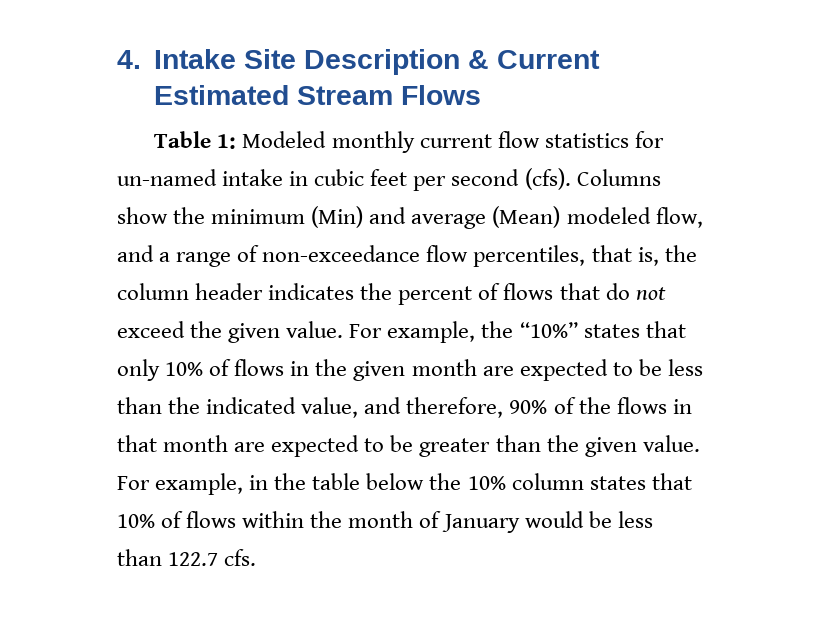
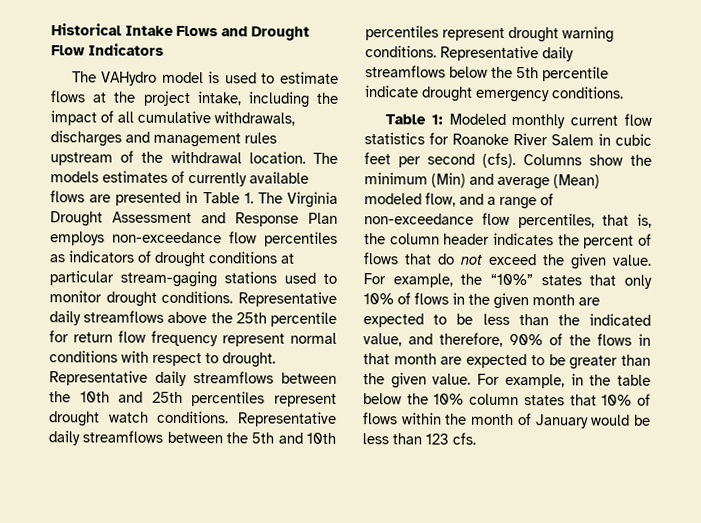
- 4. Intake Site Description & Current Estimated Stream Flows
+ Historical Intake Flows and Drought Flow Indicators
+ The VAHydro model is used to estimate flows at the project intake, including the impact of all cumulative withdrawals, discharges and management rules upstream of the withdrawal location. The models estimates of currently available flows are presented in Table 1. The Virginia Drought Assessment and Response Plan employs non-exceedance flow percentiles as indicators of drought conditions at particular stream-gaging stations used to monitor drought conditions. Representative daily streamflows above the 25th percentile for return flow frequency represent normal conditions with respect to drought. Representative daily streamflows between the 10th and 25th percentiles represent drought watch conditions. Representative daily streamflows between the 5th and 10th percentiles represent drought warning conditions. Representative daily streamflows below the 5th percentile indicate drought emergency conditions.
- Table 1: Modeled monthly current flow statistics for un-named intake in cubic feet per second (cfs).
+ Table 1: Modeled monthly current flow statistics for Roanoke River Salem in cubic feet per second (cfs).
- For example, in the table below the 10% column states that 10% of flows within the month of January would be less than 122.7 cfs.
+ For example, in the table below the 10% column states that 10% of flows within the month of January would be less than 123 cfs.

